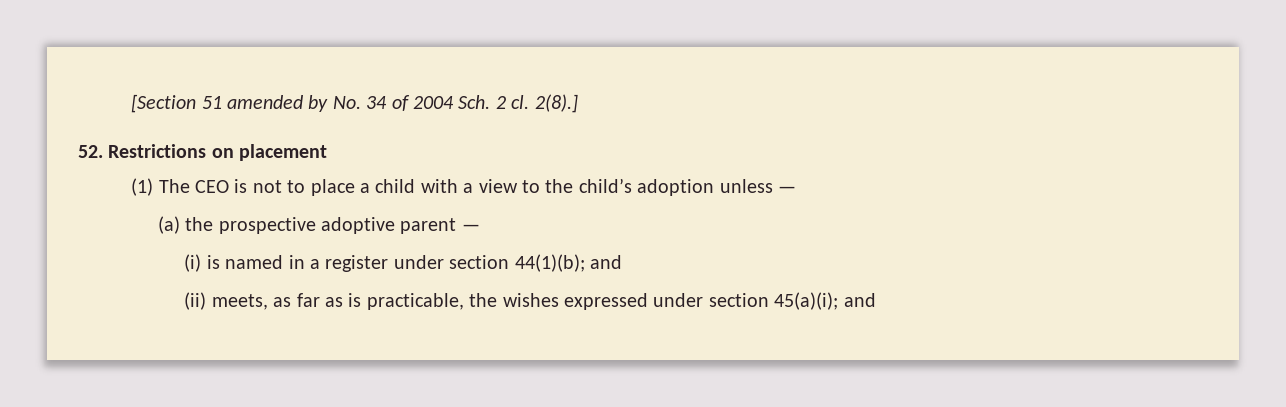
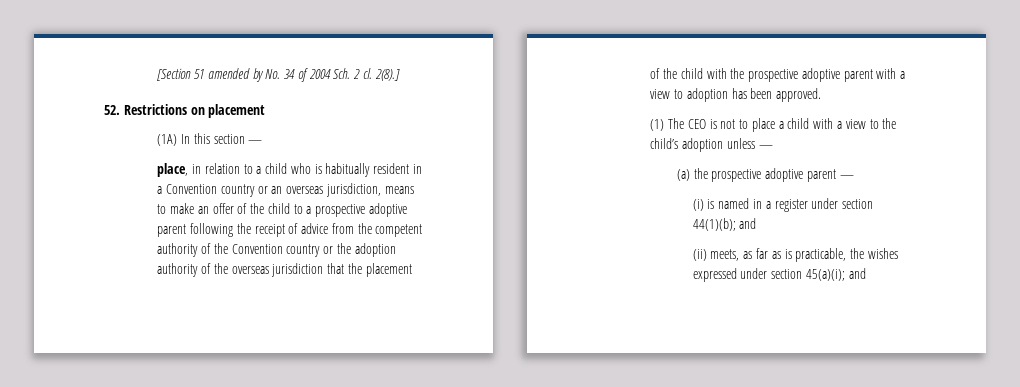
+ (1A) In this section —
+ place, in relation to a child who is habitually resident in a Convention country or an overseas jurisdiction, means to make an offer of the child to a prospective adoptive parent following the receipt of advice from the competent authority of the Convention country or the adoption authority of the overseas jurisdiction that the placement of the child with the prospective adoptive parent with a view to adoption has been approved.

